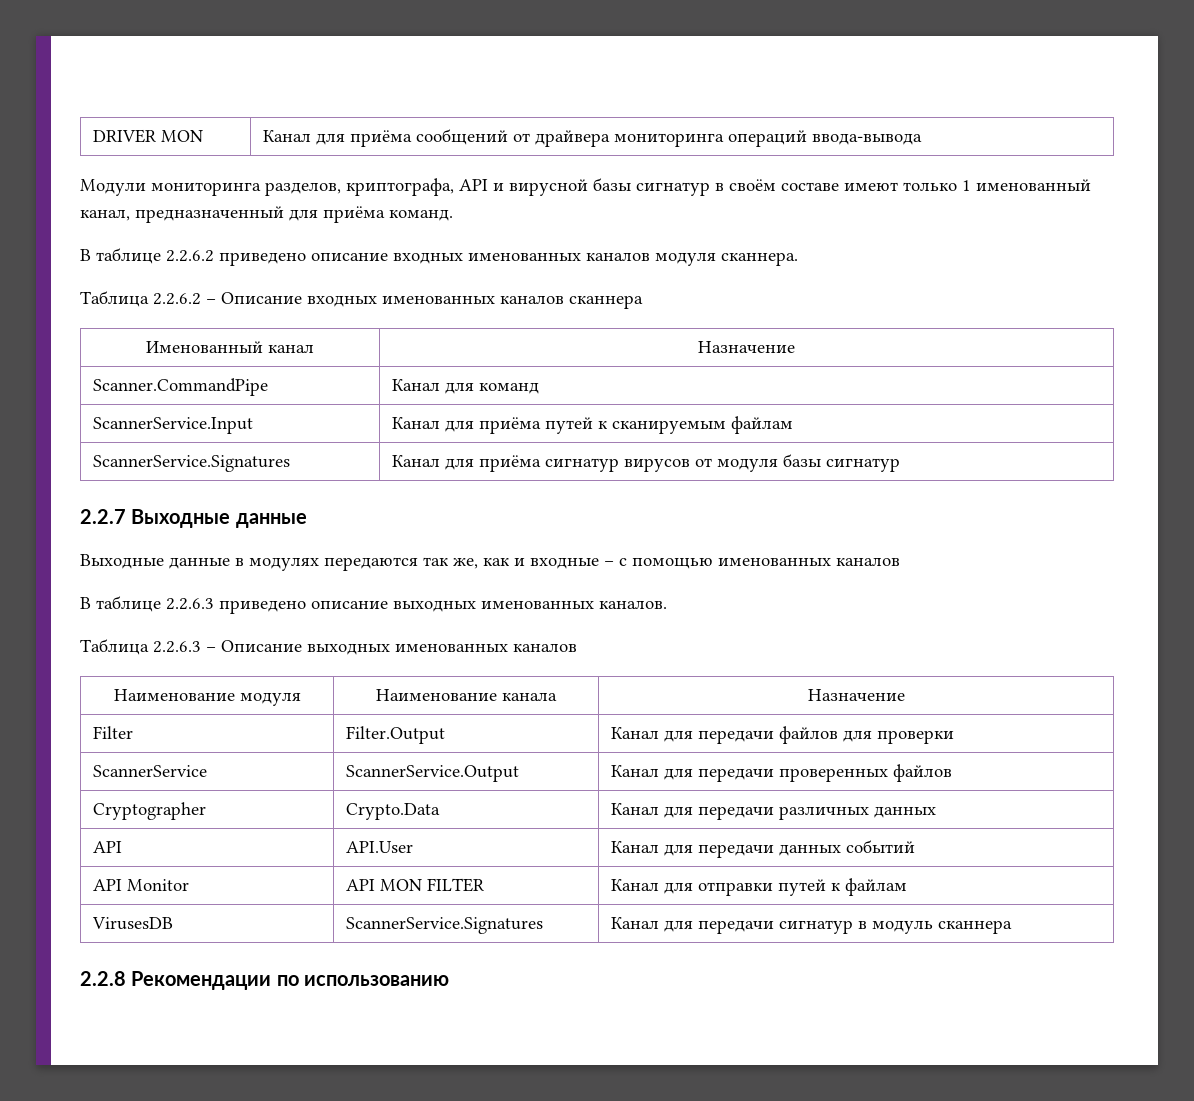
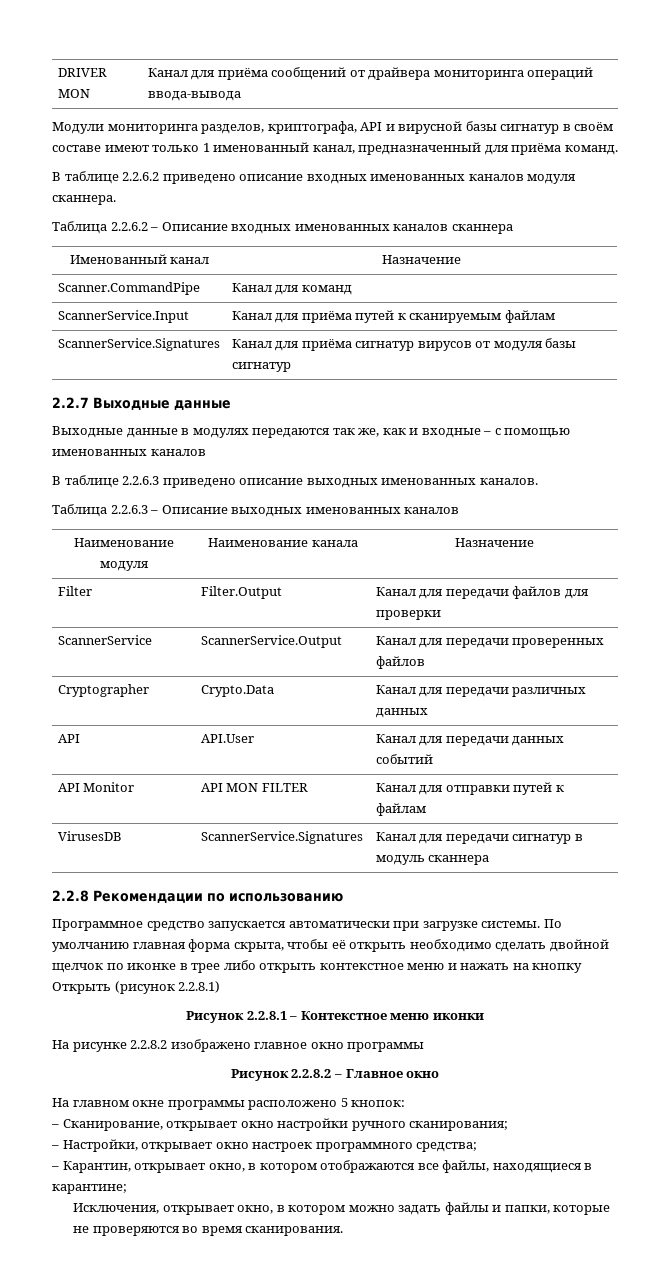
+ Программное средство запускается автоматически при загрузке системы. По умолчанию главная форма скрыта, чтобы её открыть необходимо сделать двойной щелчок по иконке в трее либо открыть контекстное меню и нажать на кнопку Открыть (рисунок 2.2.8.1)
+ Рисунок 2.2.8.1 – Контекстное меню иконки
+ На рисунке 2.2.8.2 изображено главное окно программы
+ Рисунок 2.2.8.2 – Главное окно
+ На главном окне программы расположено 5 кнопок:
+ – Сканирование, открывает окно настройки ручного сканирования;
+ – Настройки, открывает окно настроек программного средства;
+ – Карантин, открывает окно, в котором отображаются все файлы, находящиеся в карантине;
+ Исключения, открывает окно, в котором можно задать файлы и папки, которые не проверяются во время сканирования.

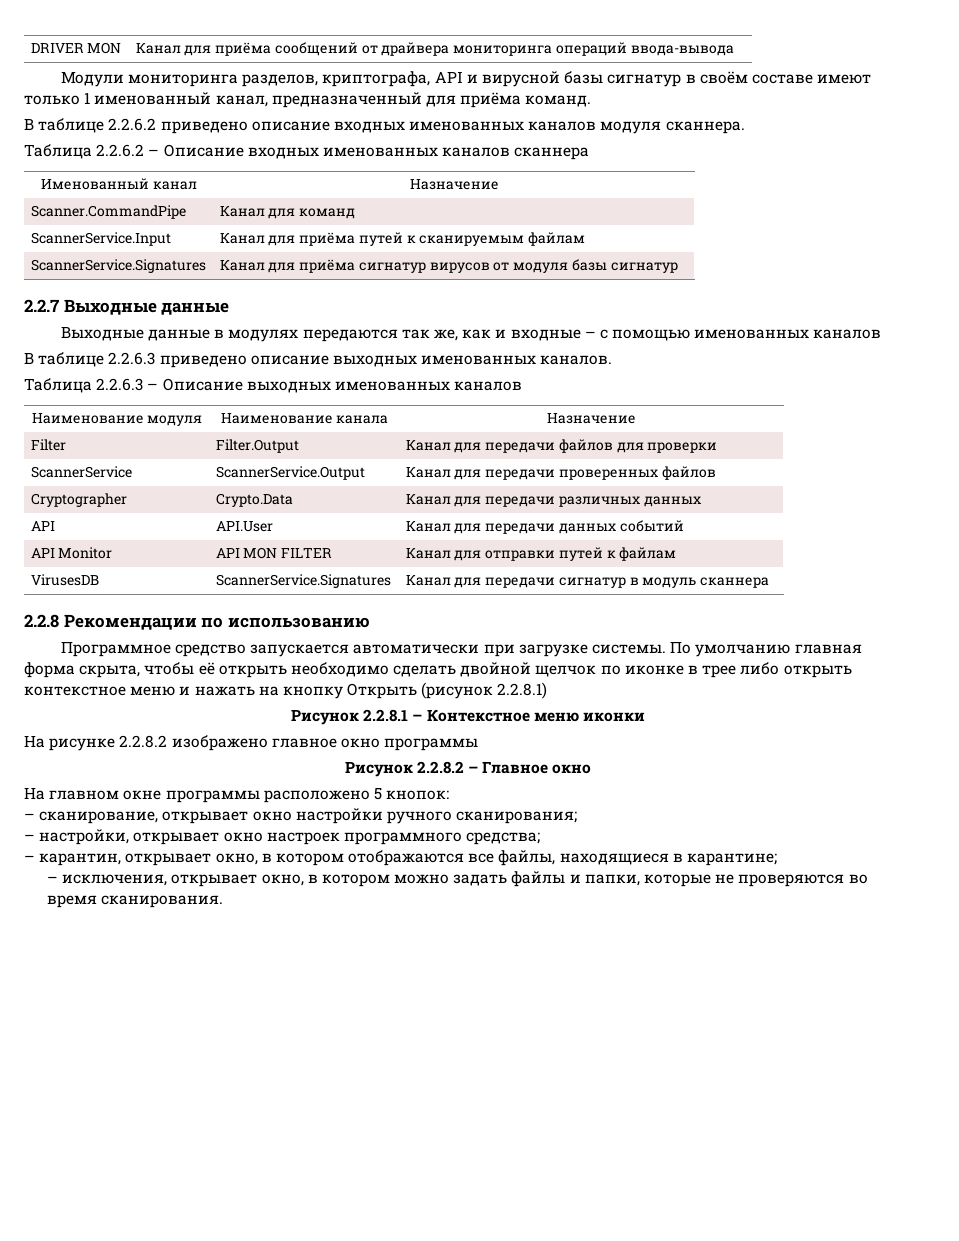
- – Сканирование, открывает окно настройки ручного сканирования;
+ – сканирование, открывает окно настройки ручного сканирования;
- – Настройки, открывает окно настроек программного средства;
+ – настройки, открывает окно настроек программного средства;
- – Карантин, открывает окно, в котором отображаются все файлы, находящиеся в карантине;
+ – карантин, открывает окно, в котором отображаются все файлы, находящиеся в карантине;
- Исключения, открывает окно, в котором можно задать файлы и папки, которые не проверяются во время сканирования.
+ – исключения, открывает окно, в котором можно задать файлы и папки, которые не проверяются во время сканирования.

